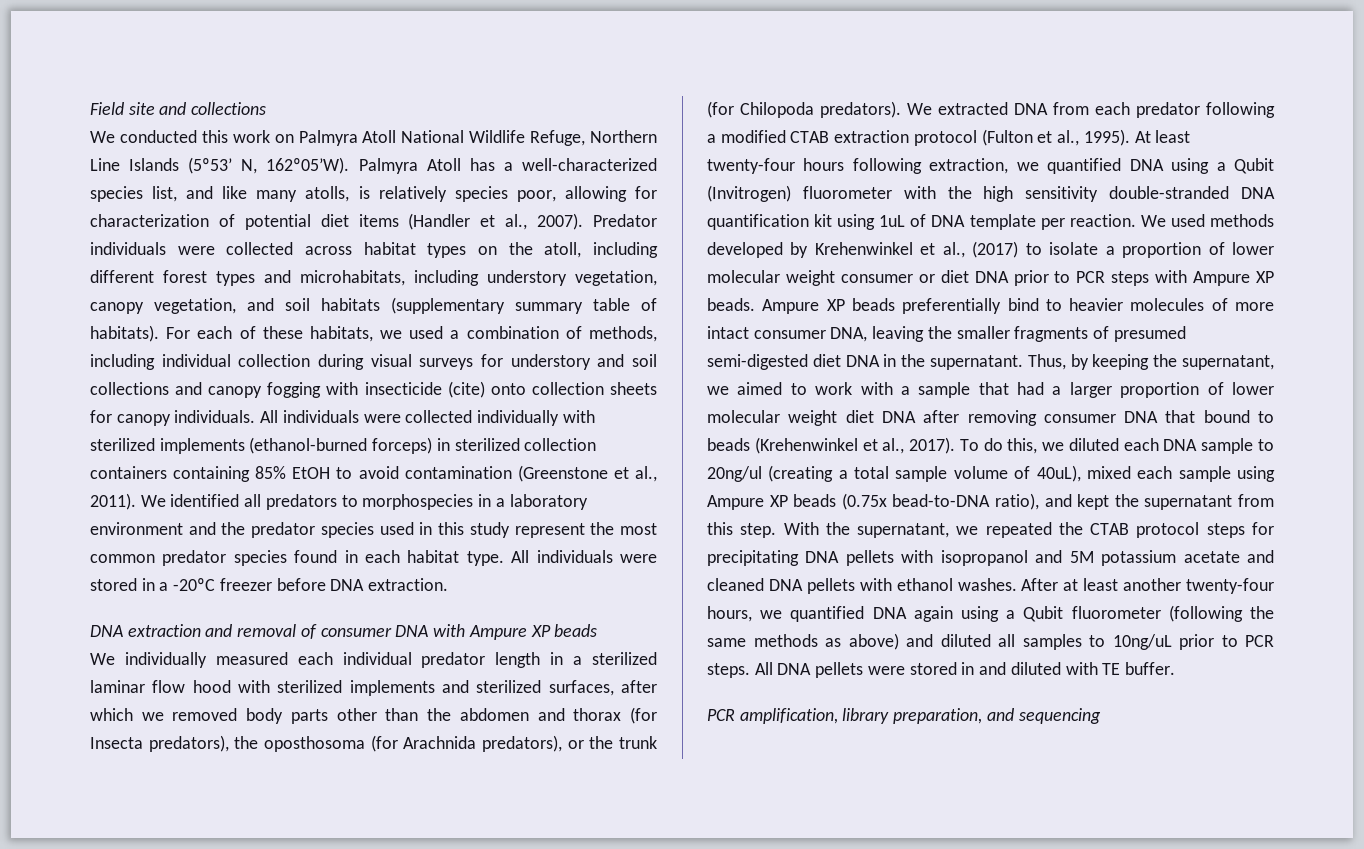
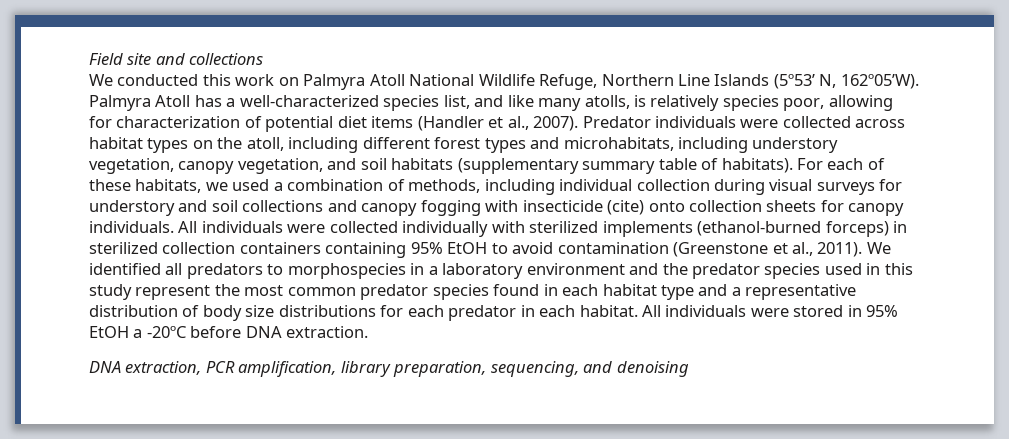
- All individuals were collected individually with sterilized implements (ethanol-burned forceps) in sterilized collection containers containing 85% EtOH to avoid contamination (Greenstone et al., 2011).
+ All individuals were collected individually with sterilized implements (ethanol-burned forceps) in sterilized collection containers containing 95% EtOH to avoid contamination (Greenstone et al., 2011).
- We identified all predators to morphospecies in a laboratory environment and the predator species used in this study represent the most common predator species found in each habitat type.
+ We identified all predators to morphospecies in a laboratory environment and the predator species used in this study represent the most common predator species found in each habitat type and a representative distribution of body size distributions for each predator in each habitat.
- All individuals were stored in a -20ºC freezer before DNA extraction.
+ All individuals were stored in 95% EtOH a -20ºC before DNA extraction.
- DNA extraction and removal of consumer DNA with Ampure XP beads
- We individually measured each individual predator length in a sterilized laminar flow hood with sterilized implements and sterilized surfaces, after which we removed body parts other than the abdomen and thorax (for Insecta predators), the oposthosoma (for Arachnida predators), or the trunk (for Chilopoda predators). We extracted DNA from each predator following a modified CTAB extraction protocol (Fulton et al., 1995). At least twenty-four hours following extraction, we quantified DNA using a Qubit (Invitrogen) fluorometer with the high sensitivity double-stranded DNA quantification kit using 1uL of DNA template per reaction. We used methods developed by Krehenwinkel et al., (2017) to isolate a proportion of lower molecular weight consumer or diet DNA prior to PCR steps with Ampure XP beads. Ampure XP beads preferentially bind to heavier molecules of more intact consumer DNA, leaving the smaller fragments of presumed semi-digested diet DNA in the supernatant. Thus, by keeping the supernatant, we aimed to work with a sample that had a larger proportion of lower molecular weight diet DNA after removing consumer DNA that bound to beads (Krehenwinkel et al., 2017). To do this, we diluted each DNA sample to 20ng/ul (creating a total sample volume of 40uL), mixed each sample using Ampure XP beads (0.75x bead-to-DNA ratio), and kept the supernatant from this step. With the supernatant, we repeated the CTAB protocol steps for precipitating DNA pellets with isopropanol and 5M potassium acetate and cleaned DNA pellets with ethanol washes. After at least another twenty-four hours, we quantified DNA again using a Qubit fluorometer (following the same methods as above) and diluted all samples to 10ng/uL prior to PCR steps. All DNA pellets were stored in and diluted with TE buffer.
- PCR amplification, library preparation, and sequencing
+ DNA extraction, PCR amplification, library preparation, sequencing, and denoising

